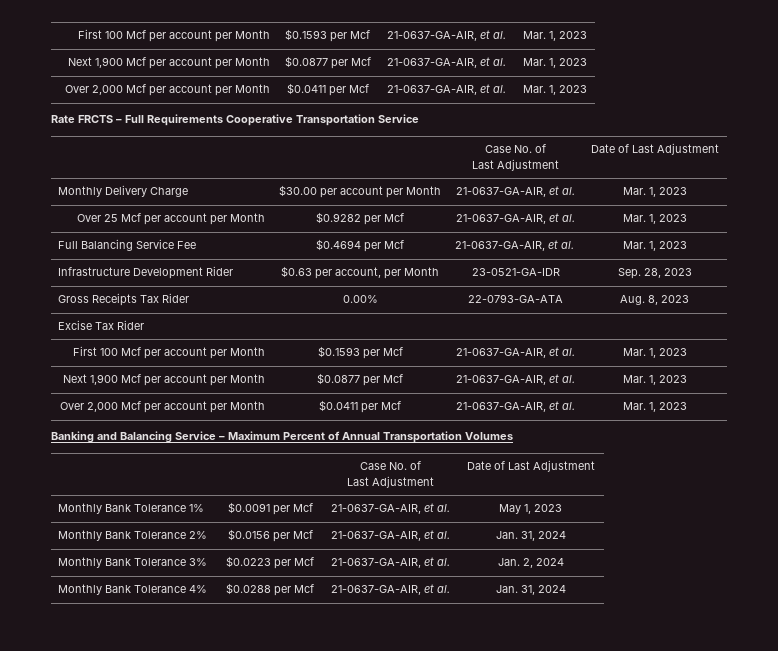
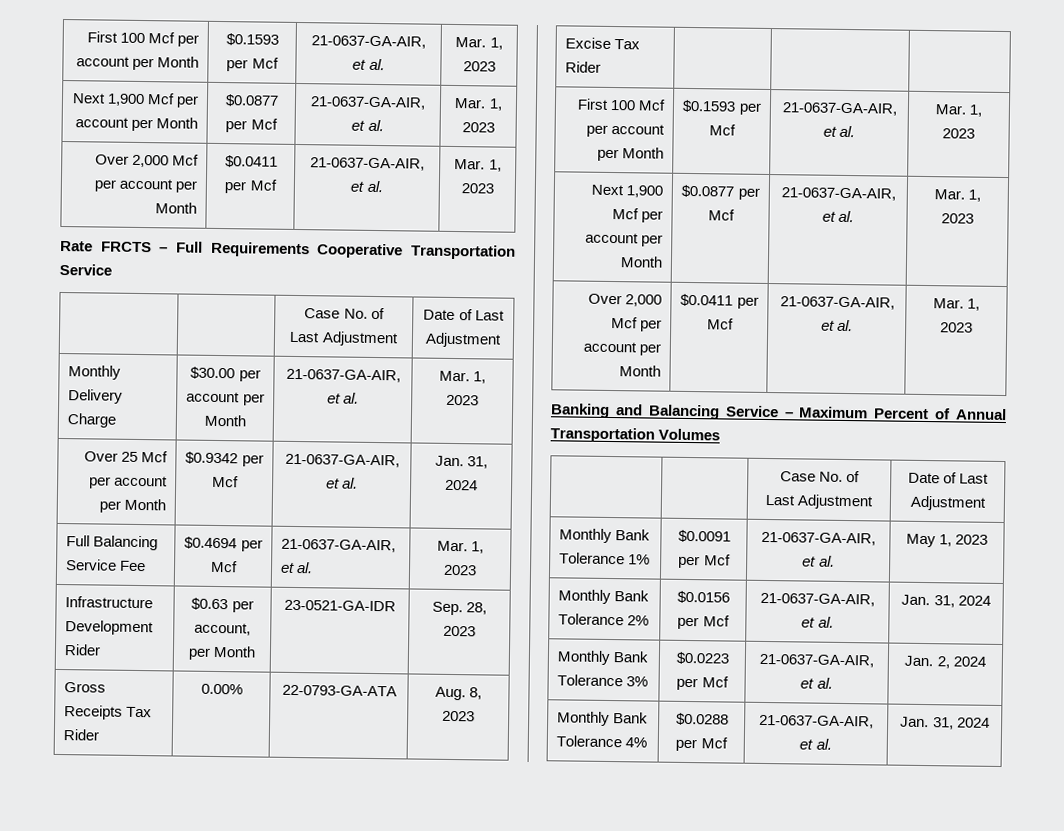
- Over 25 Mcf per account per Month | $0.9282 per Mcf | 21-0637-GA-AIR, et al. | Mar. 1, 2023
+ Over 25 Mcf per account per Month | $0.9342 per Mcf | 21-0637-GA-AIR, et al. | Jan. 31, 2024

